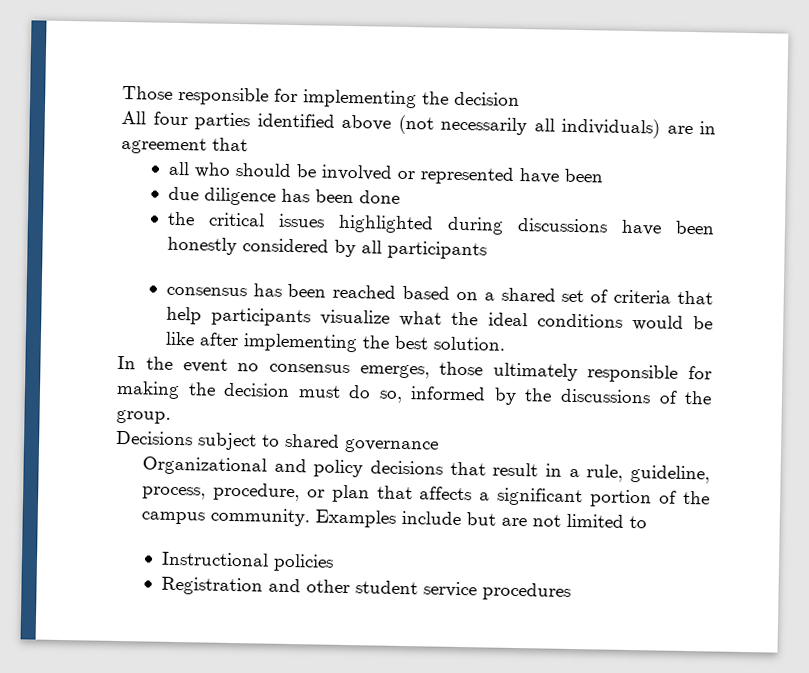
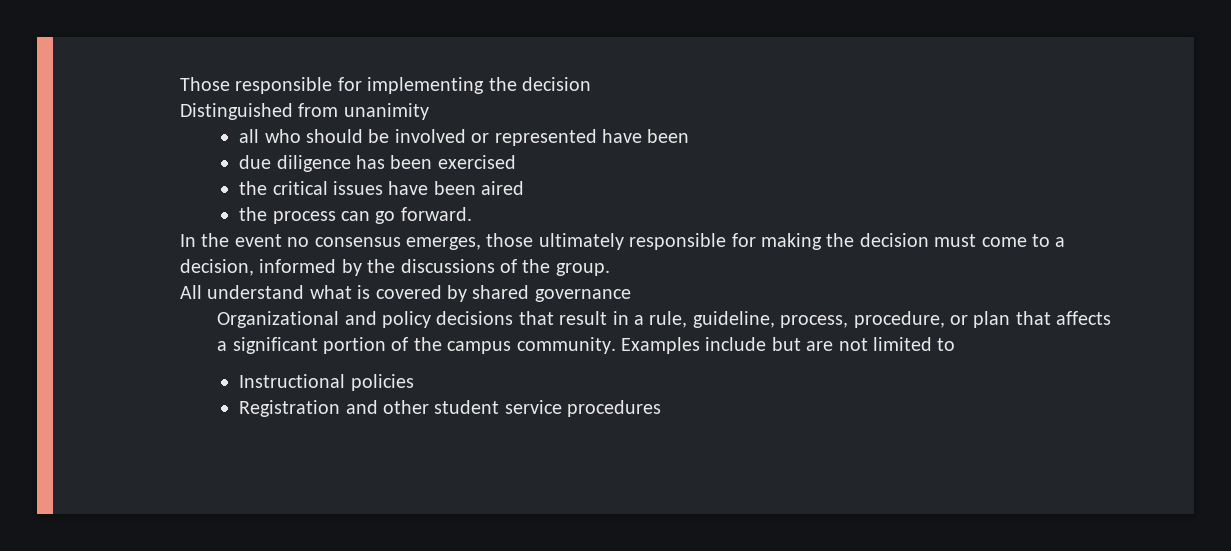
- All four parties identified above (not necessarily all individuals) are in agreement that
+ Distinguished from unanimity
- due diligence has been done
+ due diligence has been exercised
- the critical issues highlighted during discussions have been honestly considered by all participants
- consensus has been reached based on a shared set of criteria that help participants visualize what the ideal conditions would be like after implementing the best solution.
+ the critical issues have been aired
+ the process can go forward.
- In the event no consensus emerges, those ultimately responsible for making the decision must do so, informed by the discussions of the group.
+ In the event no consensus emerges, those ultimately responsible for making the decision must come to a decision, informed by the discussions of the group.
- Decisions subject to shared governance
+ All understand what is covered by shared governance

